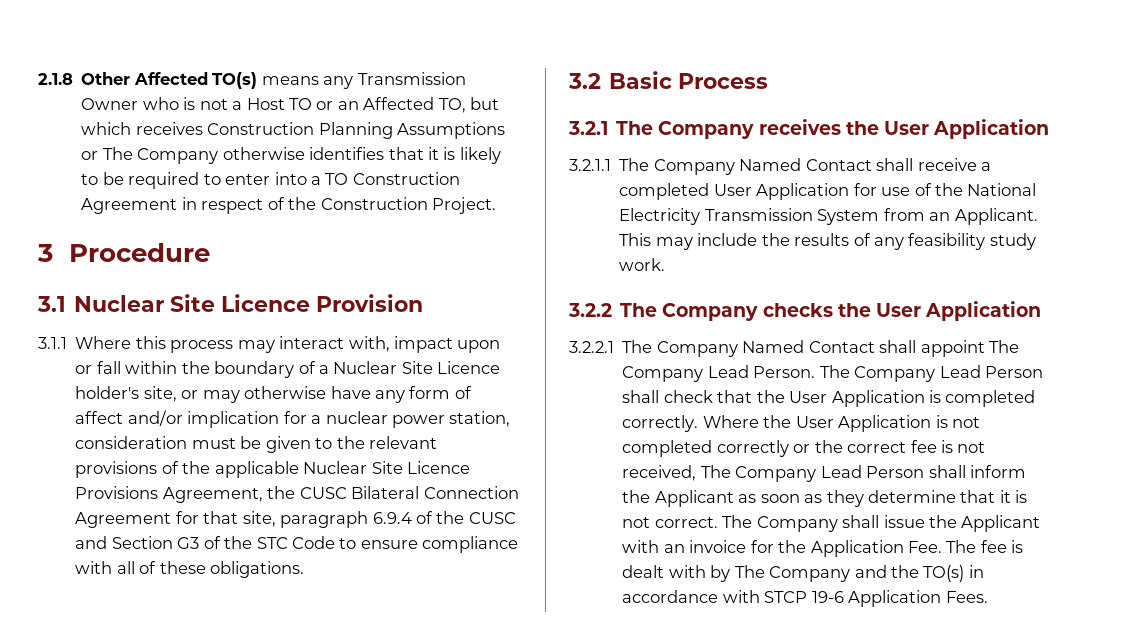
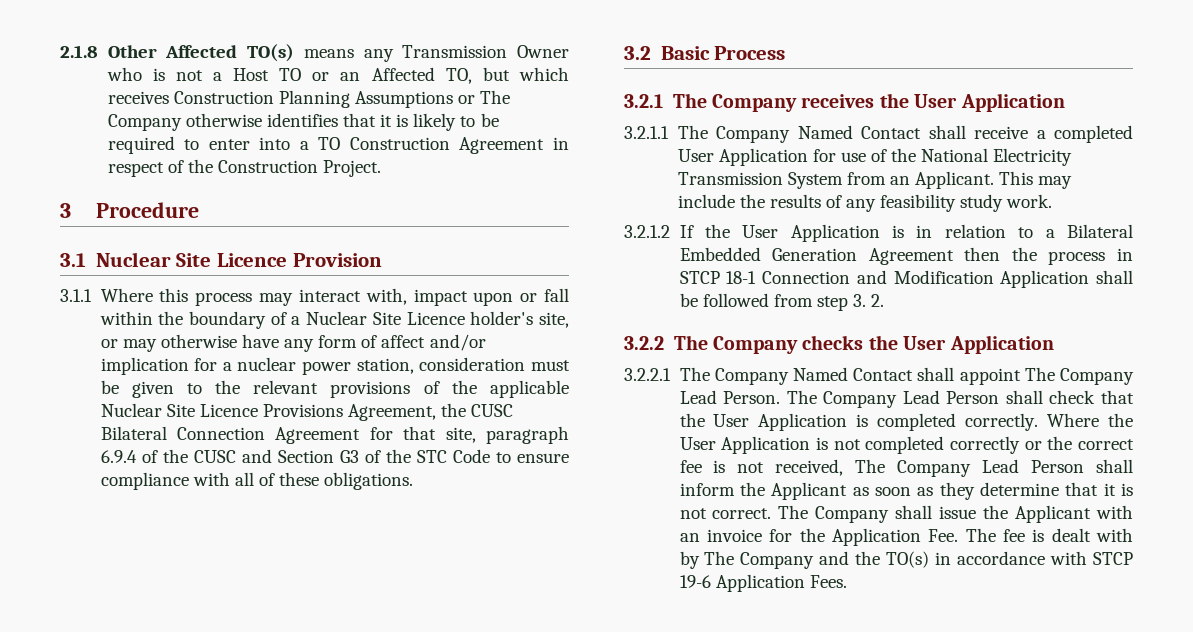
+ 3.2.1.2 If the User Application is in relation to a Bilateral Embedded Generation Agreement then the process in STCP 18-1 Connection and Modification Application shall be followed from step 3. 2.

